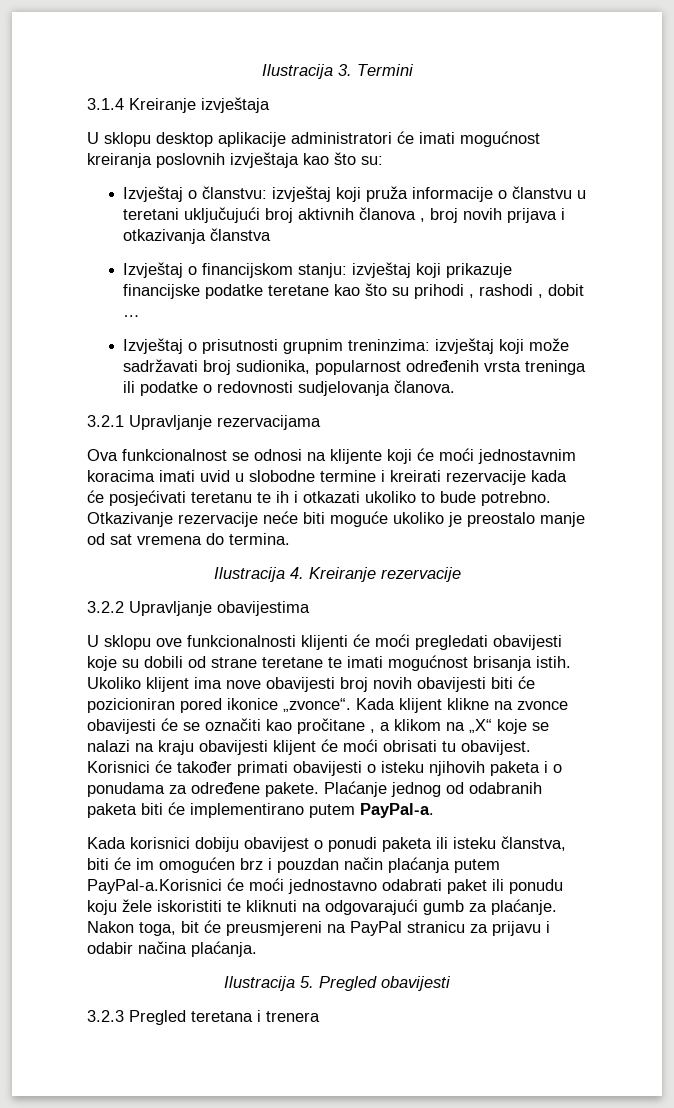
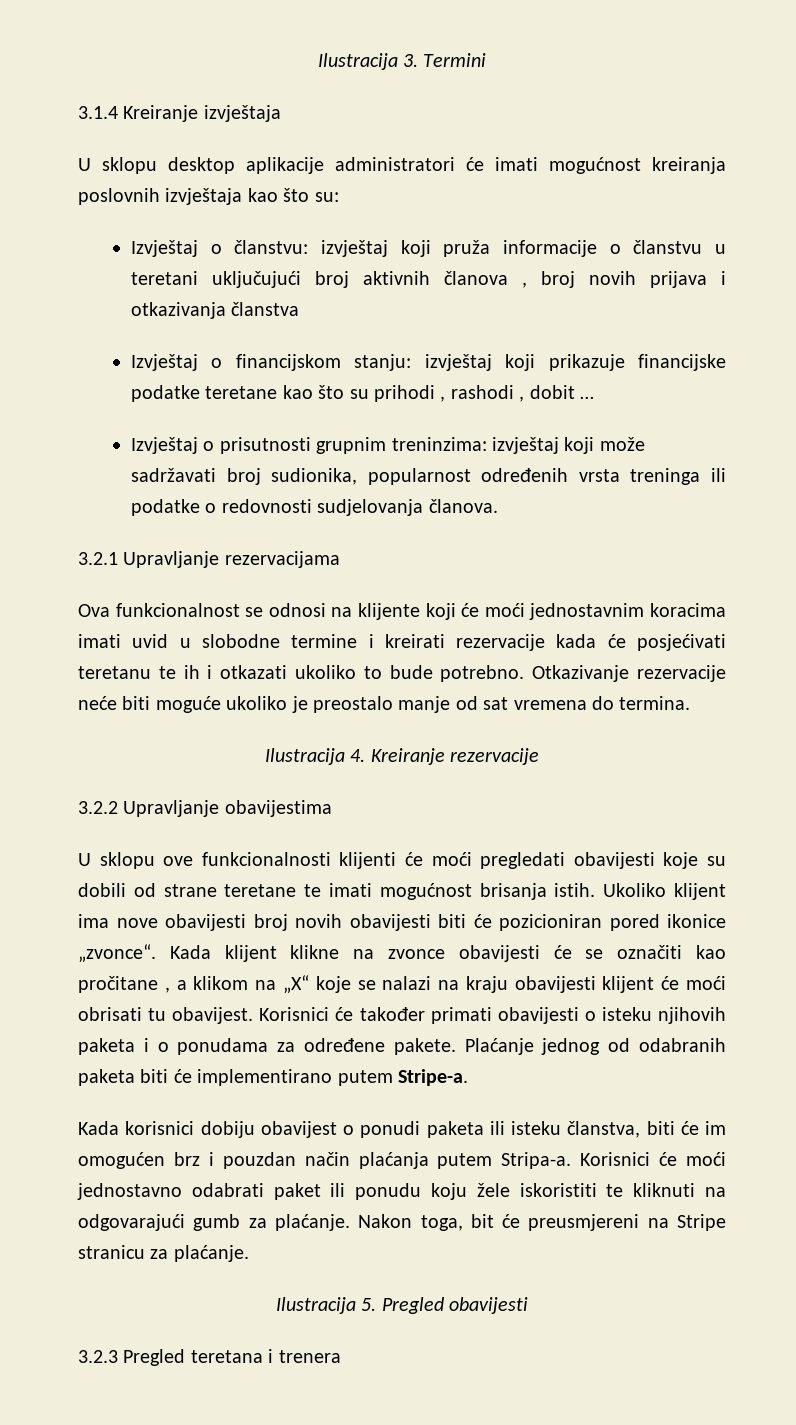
- Plaćanje jednog od odabranih paketa biti će implementirano putem PayPal-a.
+ Plaćanje jednog od odabranih paketa biti će implementirano putem Stripe-a.
- Kada korisnici dobiju obavijest o ponudi paketa ili isteku članstva, biti će im omogućen brz i pouzdan način plaćanja putem PayPal-a.Korisnici će moći jednostavno odabrati paket ili ponudu koju žele iskoristiti te kliknuti na odgovarajući gumb za plaćanje.
+ Kada korisnici dobiju obavijest o ponudi paketa ili isteku članstva, biti će im omogućen brz i pouzdan način plaćanja putem Stripa-a. Korisnici će moći jednostavno odabrati paket ili ponudu koju žele iskoristiti te kliknuti na odgovarajući gumb za plaćanje.
- Nakon toga, bit će preusmjereni na PayPal stranicu za prijavu i odabir načina plaćanja.
+ Nakon toga, bit će preusmjereni na Stripe stranicu za plaćanje.

